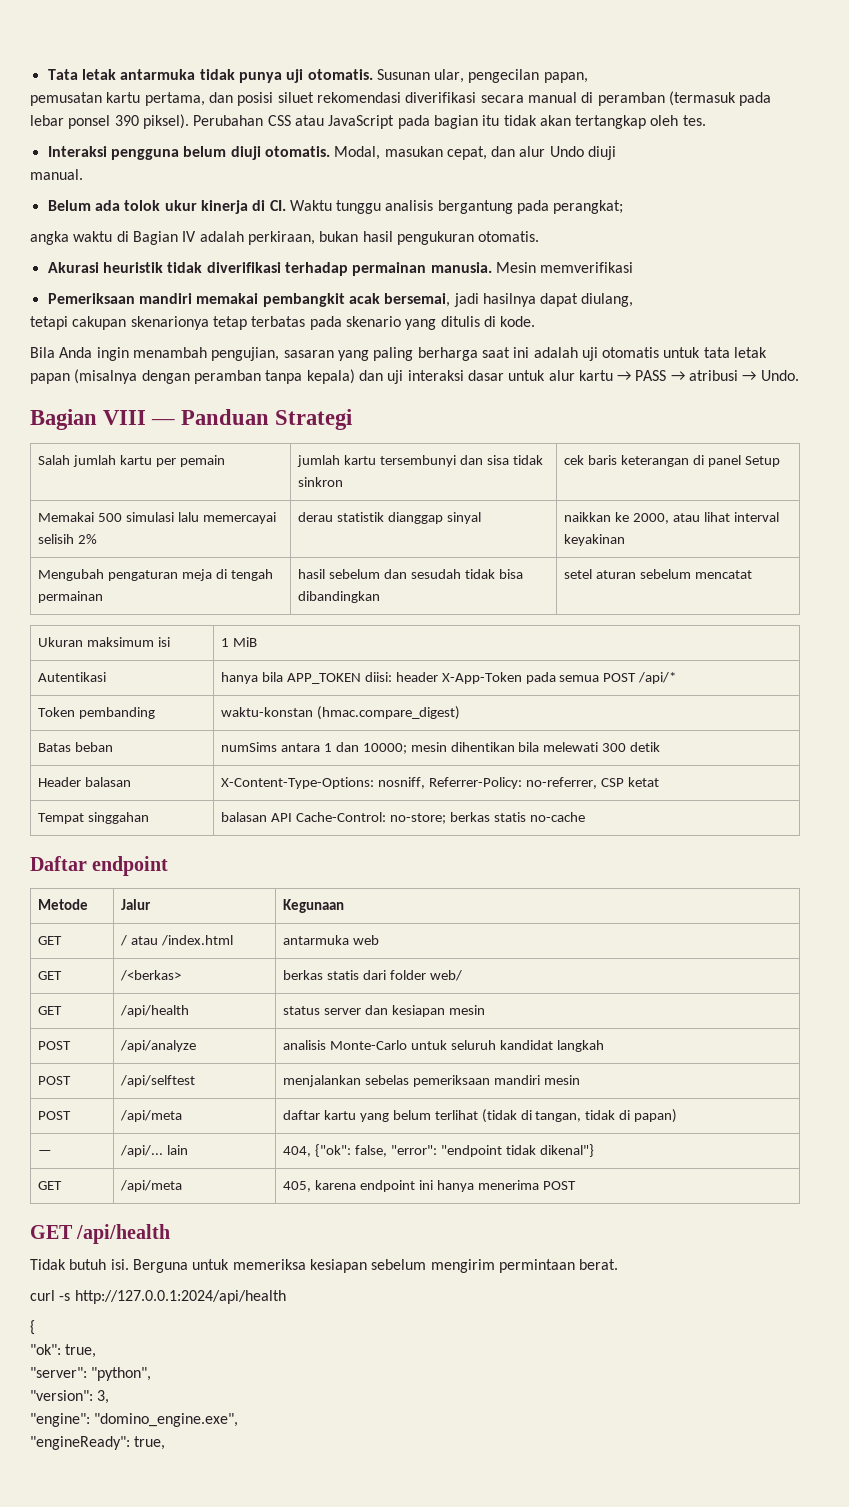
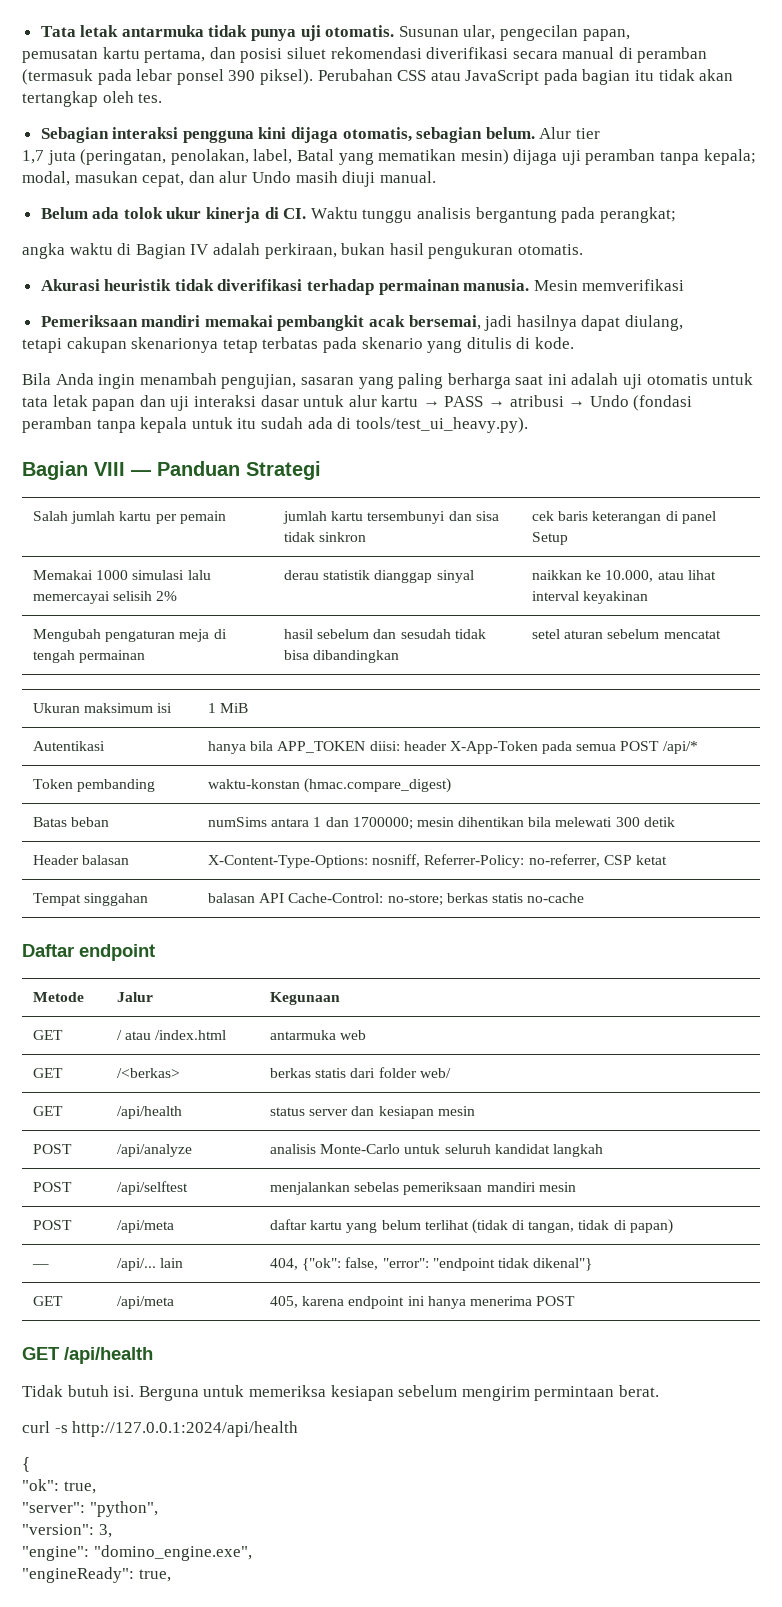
- Interaksi pengguna belum diuji otomatis. Modal, masukan cepat, dan alur Undo diuji
- manual.
+ Sebagian interaksi pengguna kini dijaga otomatis, sebagian belum. Alur tier
+ 1,7 juta (peringatan, penolakan, label, Batal yang mematikan mesin) dijaga uji peramban tanpa kepala; modal, masukan cepat, dan alur Undo masih diuji manual.
- Bila Anda ingin menambah pengujian, sasaran yang paling berharga saat ini adalah uji otomatis untuk tata letak papan (misalnya dengan peramban tanpa kepala) dan uji interaksi dasar untuk alur kartu → PASS → atribusi → Undo.
+ Bila Anda ingin menambah pengujian, sasaran yang paling berharga saat ini adalah uji otomatis untuk tata letak papan dan uji interaksi dasar untuk alur kartu → PASS → atribusi → Undo (fondasi peramban tanpa kepala untuk itu sudah ada di tools/test_ui_heavy.py).
- Memakai 500 simulasi lalu memercayai selisih 2% | derau statistik dianggap sinyal | naikkan ke 2000, atau lihat interval keyakinan
+ Memakai 1000 simulasi lalu memercayai selisih 2% | derau statistik dianggap sinyal | naikkan ke 10.000, atau lihat interval keyakinan
- Batas beban | numSims antara 1 dan 10000; mesin dihentikan bila melewati 300 detik
+ Batas beban | numSims antara 1 dan 1700000; mesin dihentikan bila melewati 300 detik

